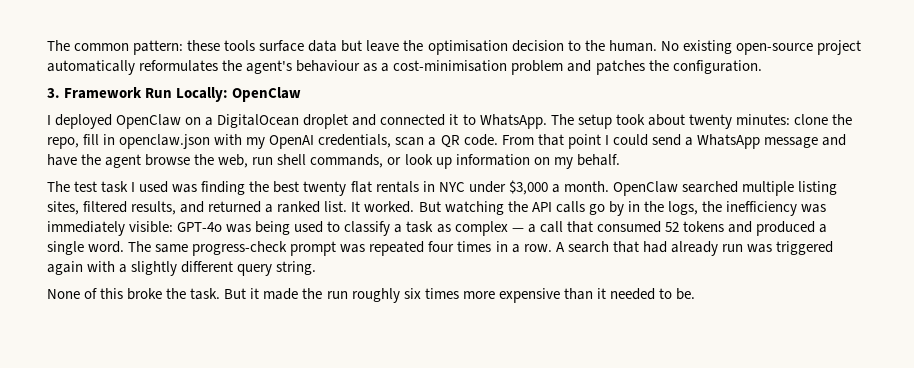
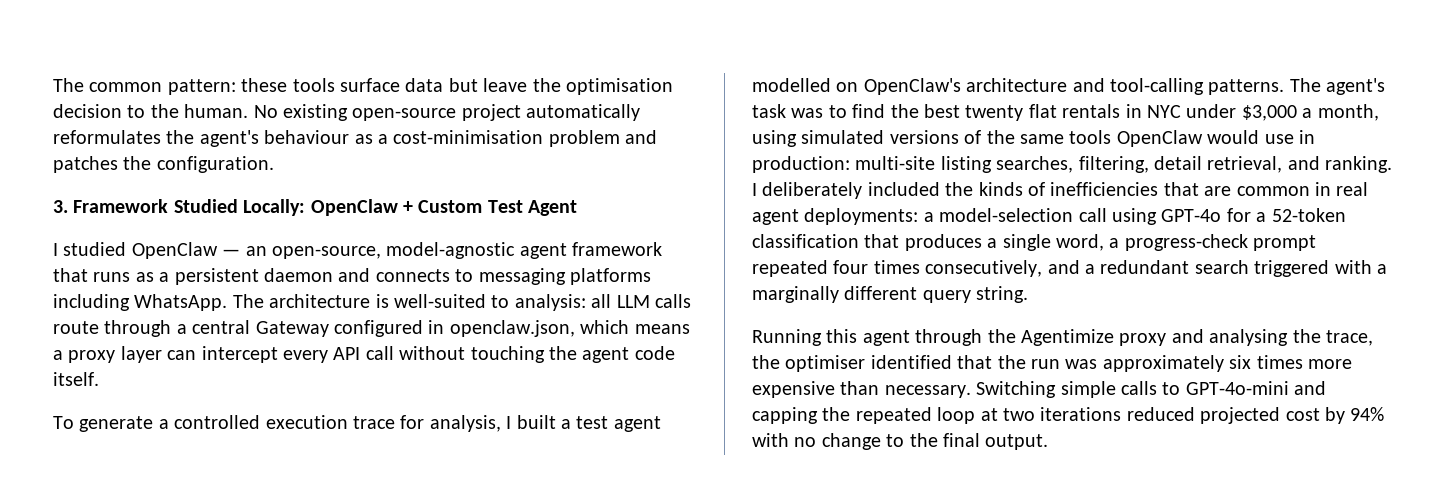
- 3. Framework Run Locally: OpenClaw
- I deployed OpenClaw on a DigitalOcean droplet and connected it to WhatsApp. The setup took about twenty minutes: clone the repo, fill in openclaw.json with my OpenAI credentials, scan a QR code. From that point I could send a WhatsApp message and have the agent browse the web, run shell commands, or look up information on my behalf.
- The test task I used was finding the best twenty flat rentals in NYC under $3,000 a month. OpenClaw searched multiple listing sites, filtered results, and returned a ranked list. It worked. But watching the API calls go by in the logs, the inefficiency was immediately visible: GPT-4o was being used to classify a task as complex — a call that consumed 52 tokens and produced a single word. The same progress-check prompt was repeated four times in a row. A search that had already run was triggered again with a slightly different query string.
+ 3. Framework Studied Locally: OpenClaw + Custom Test Agent
+ I studied OpenClaw — an open-source, model-agnostic agent framework that runs as a persistent daemon and connects to messaging platforms including WhatsApp. The architecture is well-suited to analysis: all LLM calls route through a central Gateway configured in openclaw.json, which means a proxy layer can intercept every API call without touching the agent code itself.
+ To generate a controlled execution trace for analysis, I built a test agent modelled on OpenClaw's architecture and tool-calling patterns. The agent's task was to find the best twenty flat rentals in NYC under $3,000 a month, using simulated versions of the same tools OpenClaw would use in production: multi-site listing searches, filtering, detail retrieval, and ranking. I deliberately included the kinds of inefficiencies that are common in real agent deployments: a model-selection call using GPT-4o for a 52-token classification that produces a single word, a progress-check prompt repeated four times consecutively, and a redundant search triggered with a marginally different query string.
- None of this broke the task. But it made the run roughly six times more expensive than it needed to be.
+ Running this agent through the Agentimize proxy and analysing the trace, the optimiser identified that the run was approximately six times more expensive than necessary. Switching simple calls to GPT-4o-mini and capping the repeated loop at two iterations reduced projected cost by 94% with no change to the final output.

